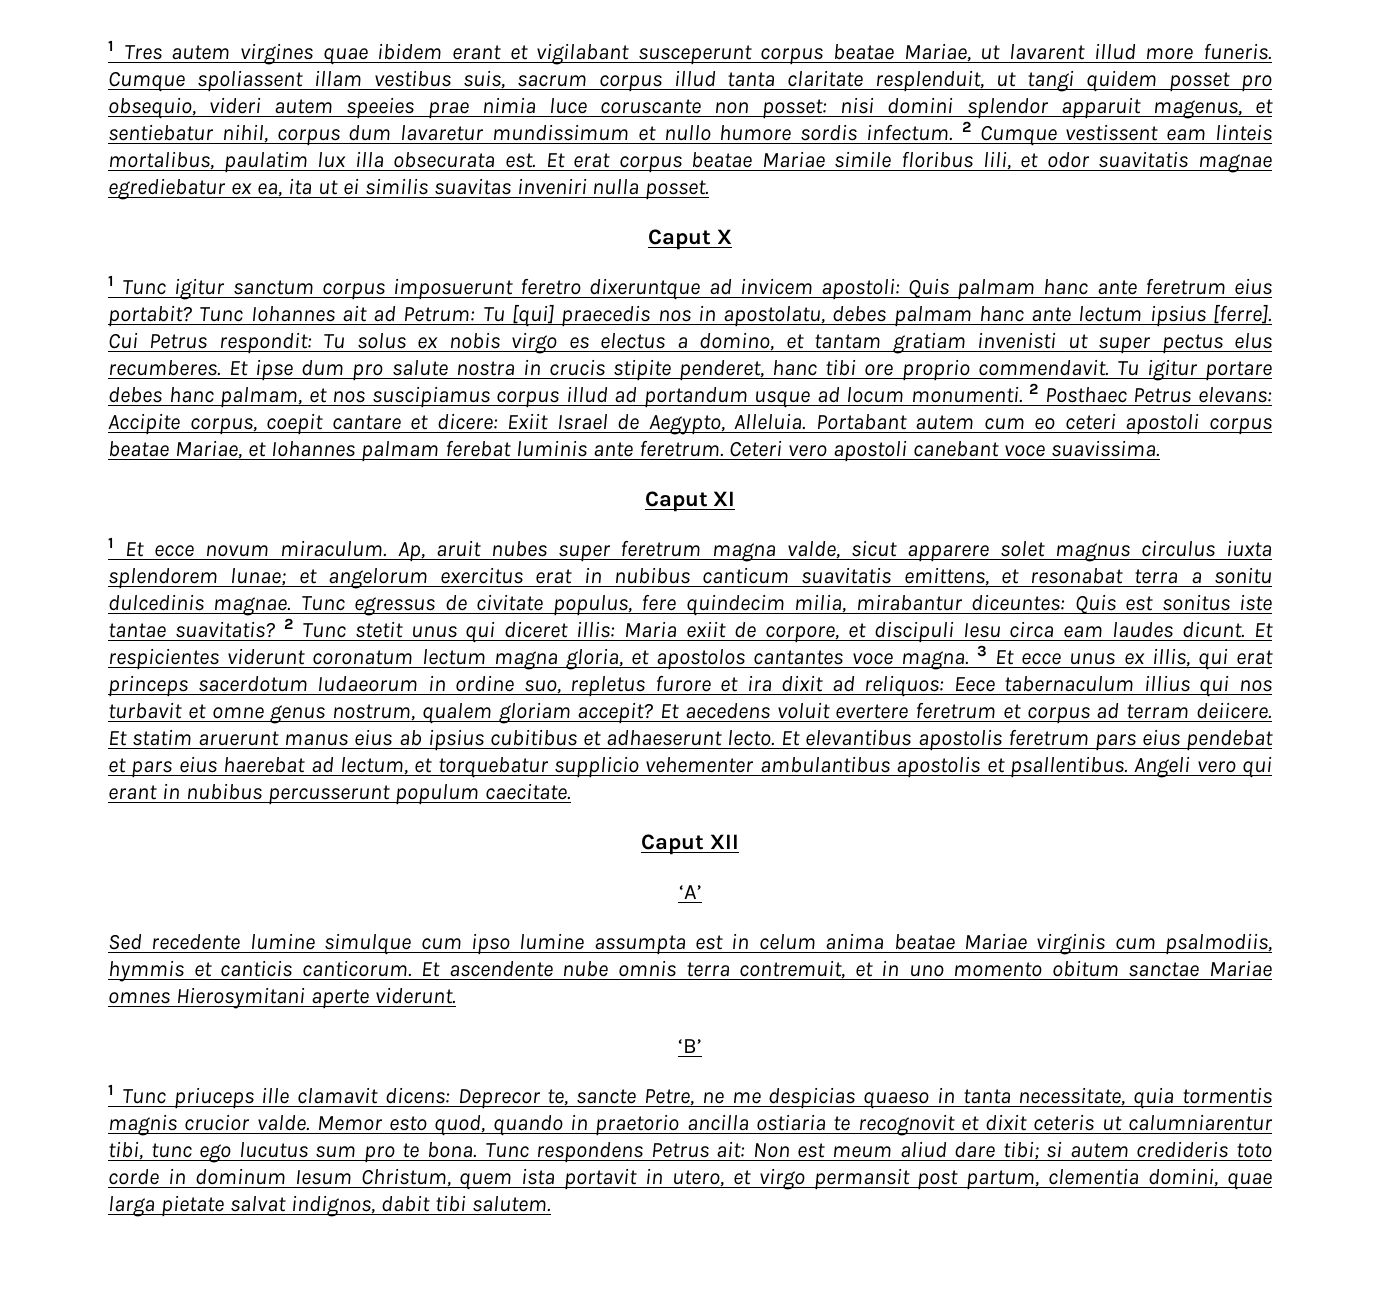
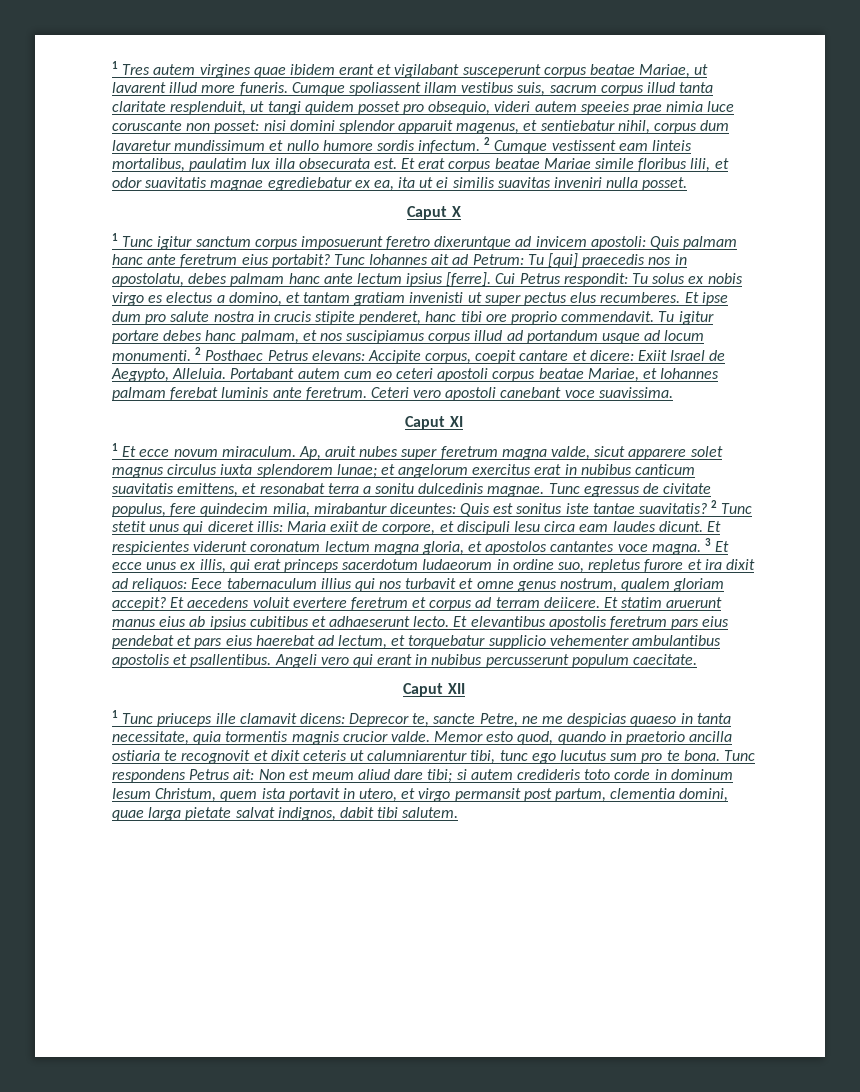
- ‘A’
- Sed recedente lumine simulque cum ipso lumine assumpta est in celum anima beatae Mariae virginis cum psalmodiis, hymmis et canticis canticorum. Et ascendente nube omnis terra contremuit, et in uno momento obitum sanctae Mariae omnes Hierosymitani aperte viderunt.
- ‘B’

